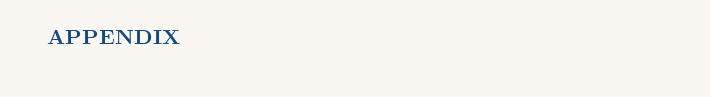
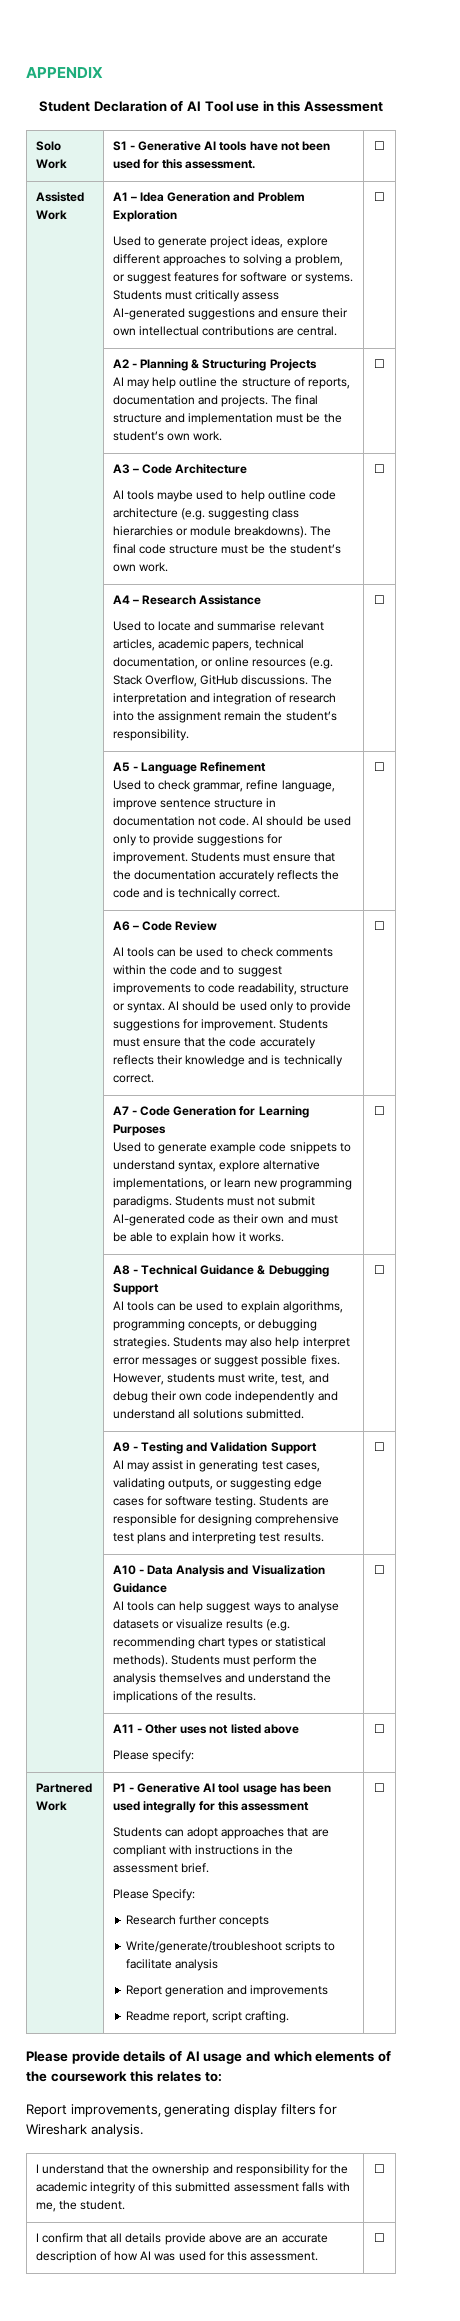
+ Student Declaration of AI Tool use in this Assessment
+ Solo Work | S1 - Generative AI tools have not been used for this assessment. | ☐
+ Assisted Work | A1 – Idea Generation and Problem Exploration
+ Used to generate project ideas, explore different approaches to solving a problem, or suggest features for software or systems. Students must critically assess AI-generated suggestions and ensure their own intellectual contributions are central. | ☐
+ | A2 - Planning & Structuring Projects
+ AI may help outline the structure of reports, documentation and projects. The final structure and implementation must be the student’s own work. | ☐
+ | A3 – Code Architecture
+ AI tools maybe used to help outline code architecture (e.g. suggesting class hierarchies or module breakdowns). The final code structure must be the student’s own work. | ☐
+ | A4 – Research Assistance
+ Used to locate and summarise relevant articles, academic papers, technical documentation, or online resources (e.g. Stack Overflow, GitHub discussions. The interpretation and integration of research into the assignment remain the student’s responsibility. | ☐
+ | A5 - Language Refinement
+ Used to check grammar, refine language, improve sentence structure in documentation not code. AI should be used only to provide suggestions for improvement. Students must ensure that the documentation accurately reflects the code and is technically correct. | ☐
+ | A6 – Code Review
+ AI tools can be used to check comments within the code and to suggest improvements to code readability, structure or syntax. AI should be used only to provide suggestions for improvement. Students must ensure that the code accurately reflects their knowledge and is technically correct. | ☐
+ | A7 - Code Generation for Learning Purposes
+ Used to generate example code snippets to understand syntax, explore alternative implementations, or learn new programming paradigms. Students must not submit AI-generated code as their own and must be able to explain how it works. | ☐
+ | A8 - Technical Guidance & Debugging Support
+ AI tools can be used to explain algorithms, programming concepts, or debugging strategies. Students may also help interpret error messages or suggest possible fixes. However, students must write, test, and debug their own code independently and understand all solutions submitted. | ☐
+ | A9 - Testing and Validation Support
+ AI may assist in generating test cases, validating outputs, or suggesting edge cases for software testing. Students are responsible for designing comprehensive test plans and interpreting test results. | ☐
+ | A10 - Data Analysis and Visualization Guidance
+ AI tools can help suggest ways to analyse datasets or visualize results (e.g. recommending chart types or statistical methods). Students must perform the analysis themselves and understand the implications of the results. | ☐
+ | A11 - Other uses not listed above
+ Please specify: | ☐
+ Partnered Work | P1 - Generative AI tool usage has been used integrally for this assessment
+ Students can adopt approaches that are compliant with instructions in the assessment brief.
+ Please Specify:
+ Research further concepts
+ Write/generate/troubleshoot scripts to facilitate analysis
+ Report generation and improvements
+ Readme report, script crafting. | ☐
+ Please provide details of AI usage and which elements of the coursework this relates to:
+ Report improvements, generating display filters for Wireshark analysis.
+ I understand that the ownership and responsibility for the academic integrity of this submitted assessment falls with me, the student. | ☐
+ I confirm that all details provide above are an accurate description of how AI was used for this assessment. | ☐

